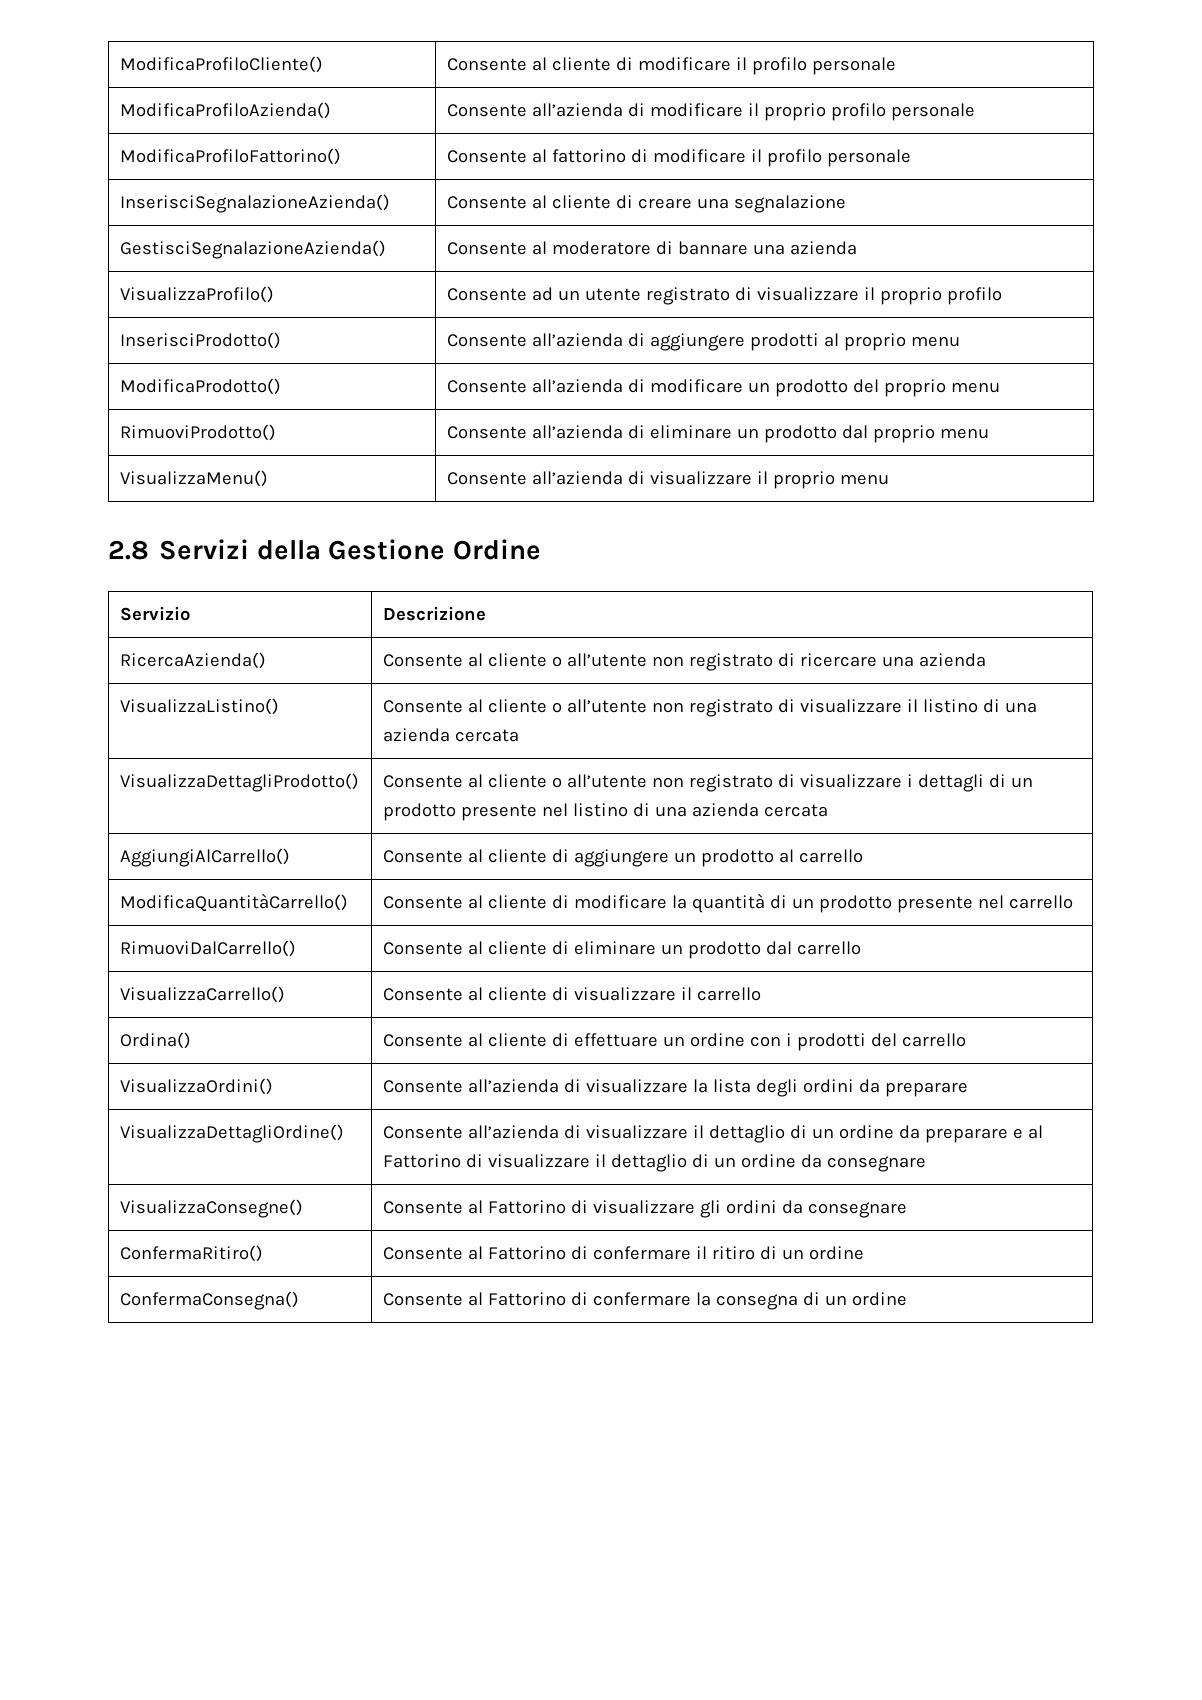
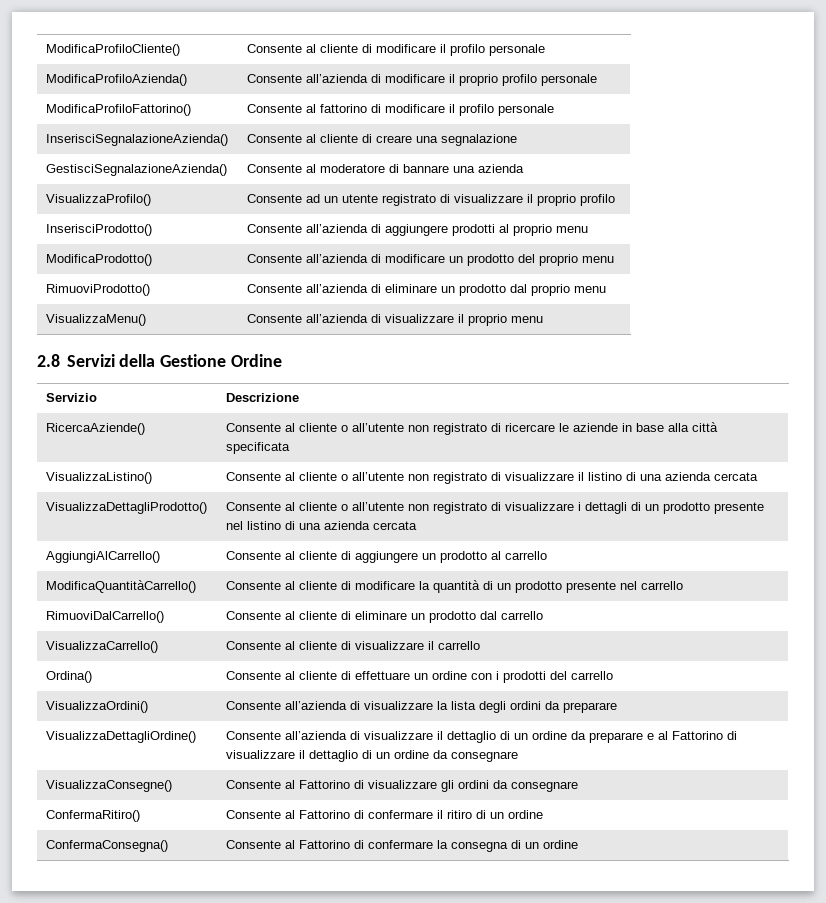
- RicercaAzienda() | Consente al cliente o all’utente non registrato di ricercare una azienda
+ RicercaAziende() | Consente al cliente o all’utente non registrato di ricercare le aziende in base alla città specificata

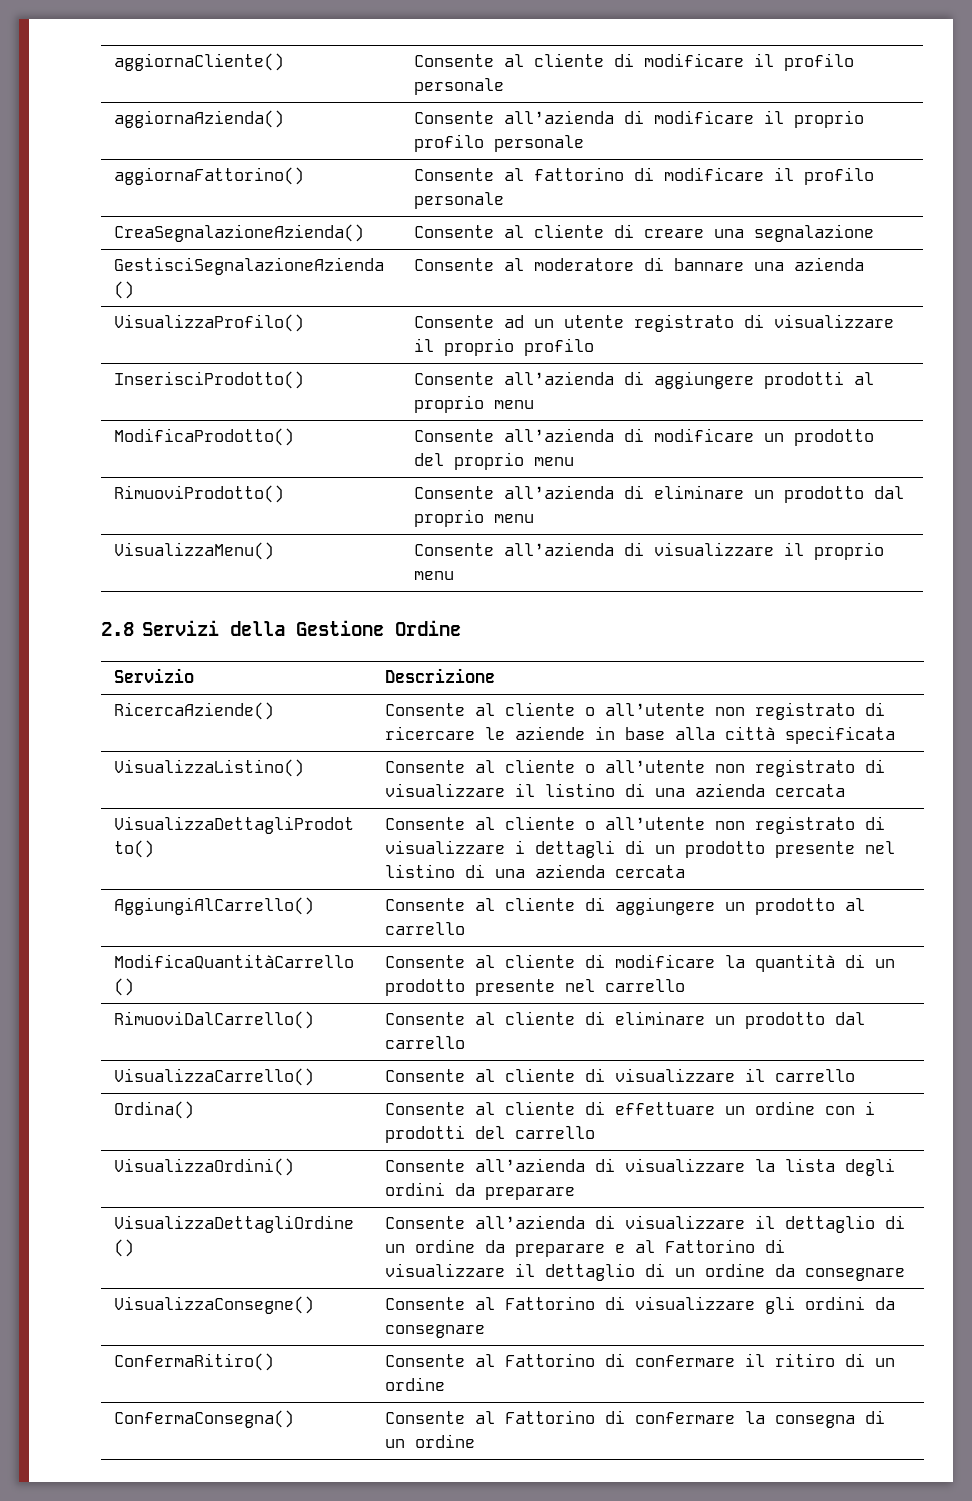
- ModificaProfiloCliente() | Consente al cliente di modificare il profilo personale
+ aggiornaCliente() | Consente al cliente di modificare il profilo personale
- ModificaProfiloAzienda() | Consente all’azienda di modificare il proprio profilo personale
+ aggiornaAzienda() | Consente all’azienda di modificare il proprio profilo personale
- ModificaProfiloFattorino() | Consente al fattorino di modificare il profilo personale
+ aggiornaFattorino() | Consente al fattorino di modificare il profilo personale
- InserisciSegnalazioneAzienda() | Consente al cliente di creare una segnalazione
+ CreaSegnalazioneAzienda() | Consente al cliente di creare una segnalazione

